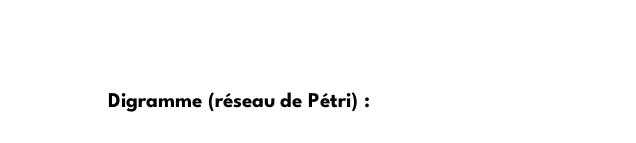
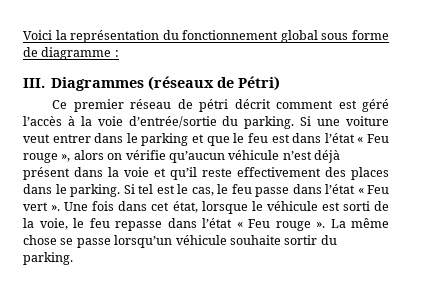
- Digramme (réseau de Pétri) :
+ Voici la représentation du fonctionnement global sous forme de diagramme :
+ III. Diagrammes (réseaux de Pétri)
+ Ce premier réseau de pétri décrit comment est géré l’accès à la voie d’entrée/sortie du parking. Si une voiture veut entrer dans le parking et que le feu est dans l’état « Feu rouge », alors on vérifie qu’aucun véhicule n’est déjà présent dans la voie et qu’il reste effectivement des places dans le parking. Si tel est le cas, le feu passe dans l’état « Feu vert ». Une fois dans cet état, lorsque le véhicule est sorti de la voie, le feu repasse dans l’état « Feu rouge ». La même chose se passe lorsqu’un véhicule souhaite sortir du parking.

